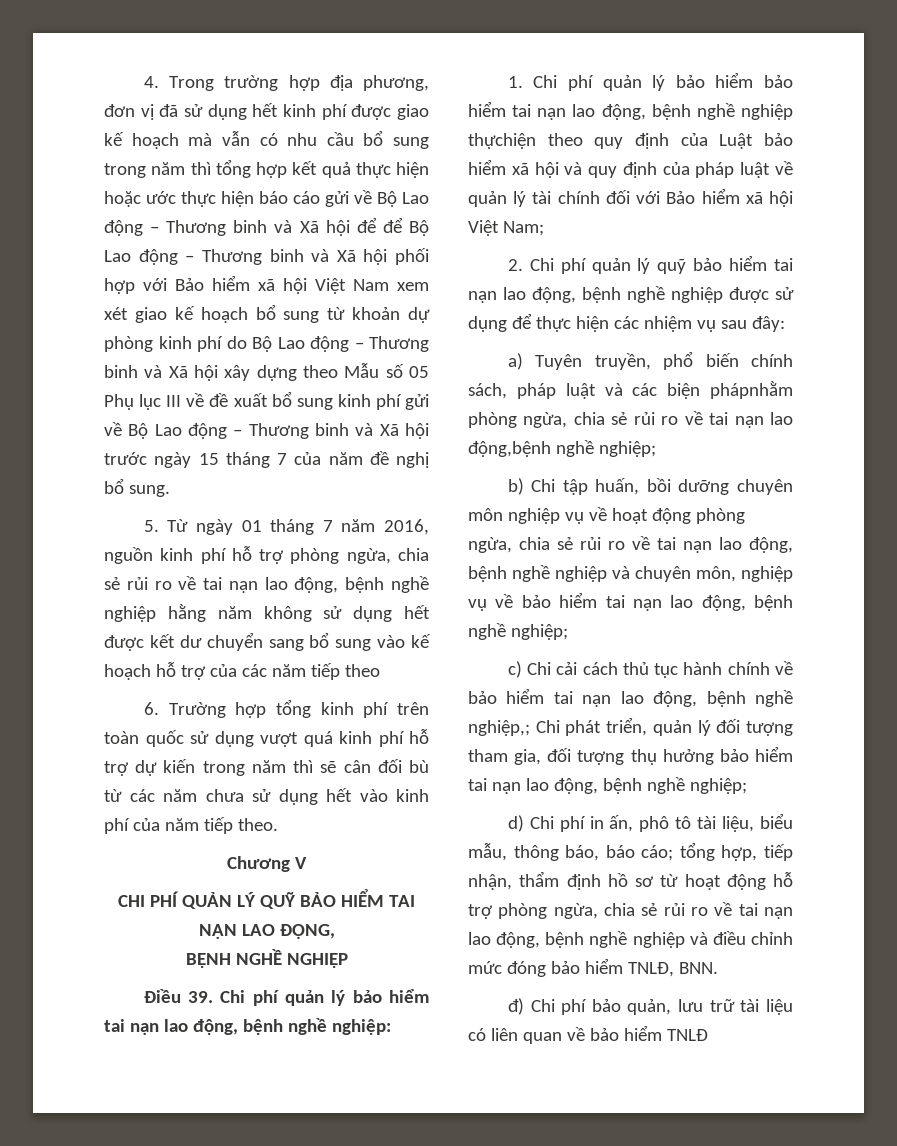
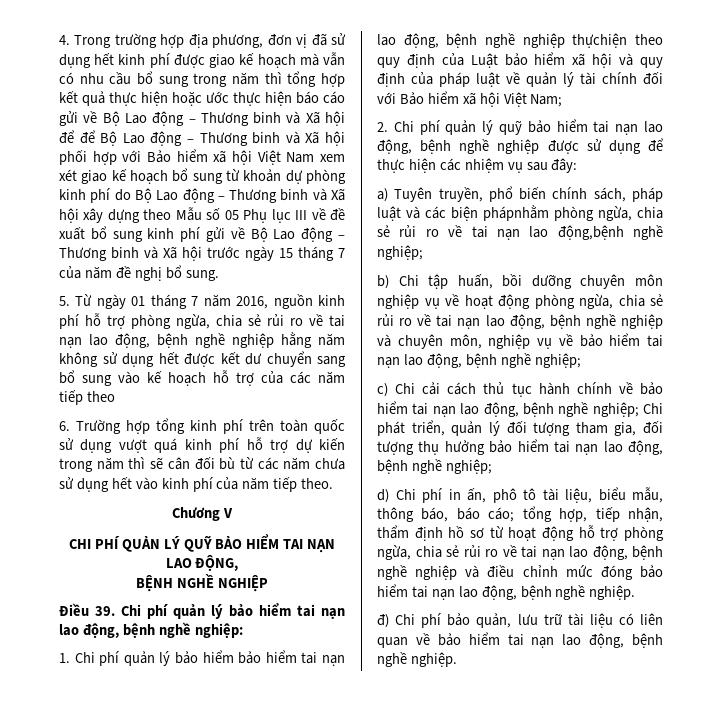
- c) Chi cải cách thủ tục hành chính về bảo hiểm tai nạn lao động, bệnh nghề nghiệp,; Chi phát triển, quản lý đối tượng tham gia, đối tượng thụ hưởng bảo hiểm tai nạn lao động, bệnh nghề nghiệp;
+ c) Chi cải cách thủ tục hành chính về bảo hiểm tai nạn lao động, bệnh nghề nghiệp; Chi phát triển, quản lý đối tượng tham gia, đối tượng thụ hưởng bảo hiểm tai nạn lao động, bệnh nghề nghiệp;
- d) Chi phí in ấn, phô tô tài liệu, biểu mẫu, thông báo, báo cáo; tổng hợp, tiếp nhận, thẩm định hồ sơ từ hoạt động hỗ trợ phòng ngừa, chia sẻ rủi ro về tai nạn lao động, bệnh nghề nghiệp và điều chỉnh mức đóng bảo hiểm TNLĐ, BNN.
+ d) Chi phí in ấn, phô tô tài liệu, biểu mẫu, thông báo, báo cáo; tổng hợp, tiếp nhận, thẩm định hồ sơ từ hoạt động hỗ trợ phòng ngừa, chia sẻ rủi ro về tai nạn lao động, bệnh nghề nghiệp và điều chỉnh mức đóng bảo hiểm tai nạn lao động, bệnh nghề nghiệp.
- đ) Chi phí bảo quản, lưu trữ tài liệu có liên quan về bảo hiểm TNLĐ
+ đ) Chi phí bảo quản, lưu trữ tài liệu có liên quan về bảo hiểm tai nạn lao động, bệnh nghề nghiệp.

